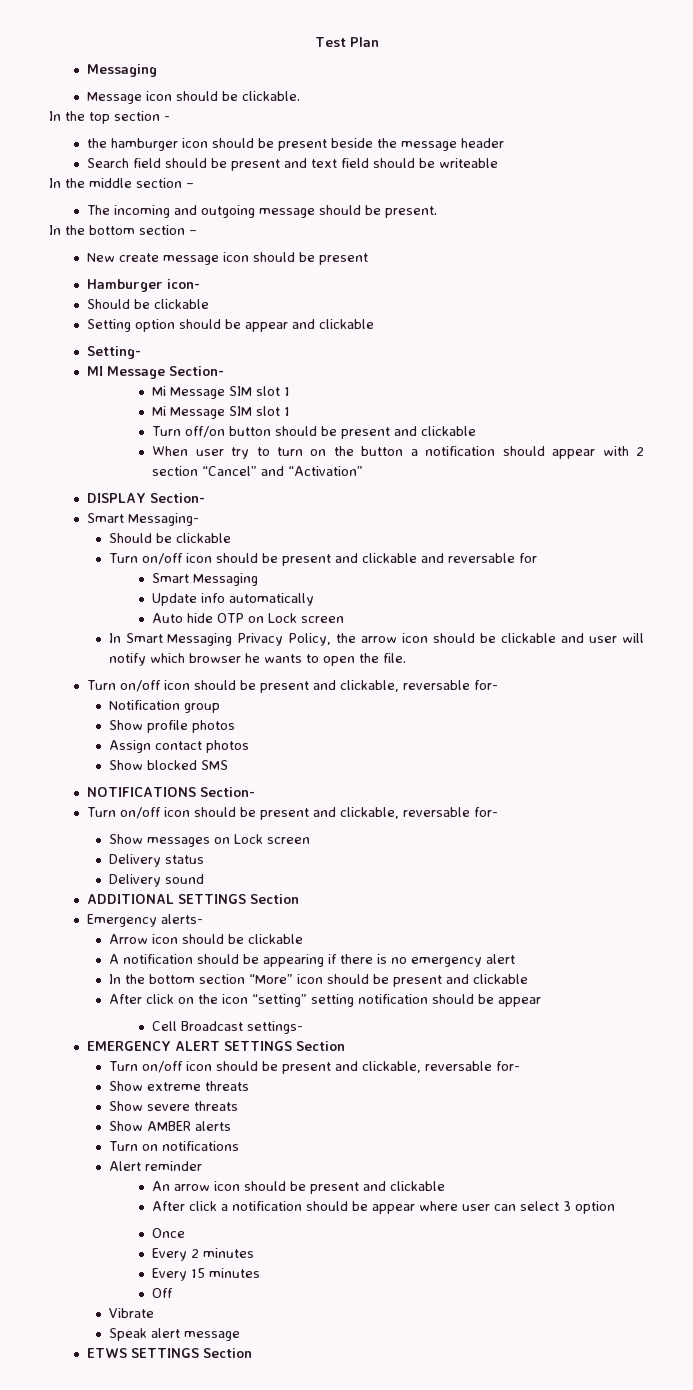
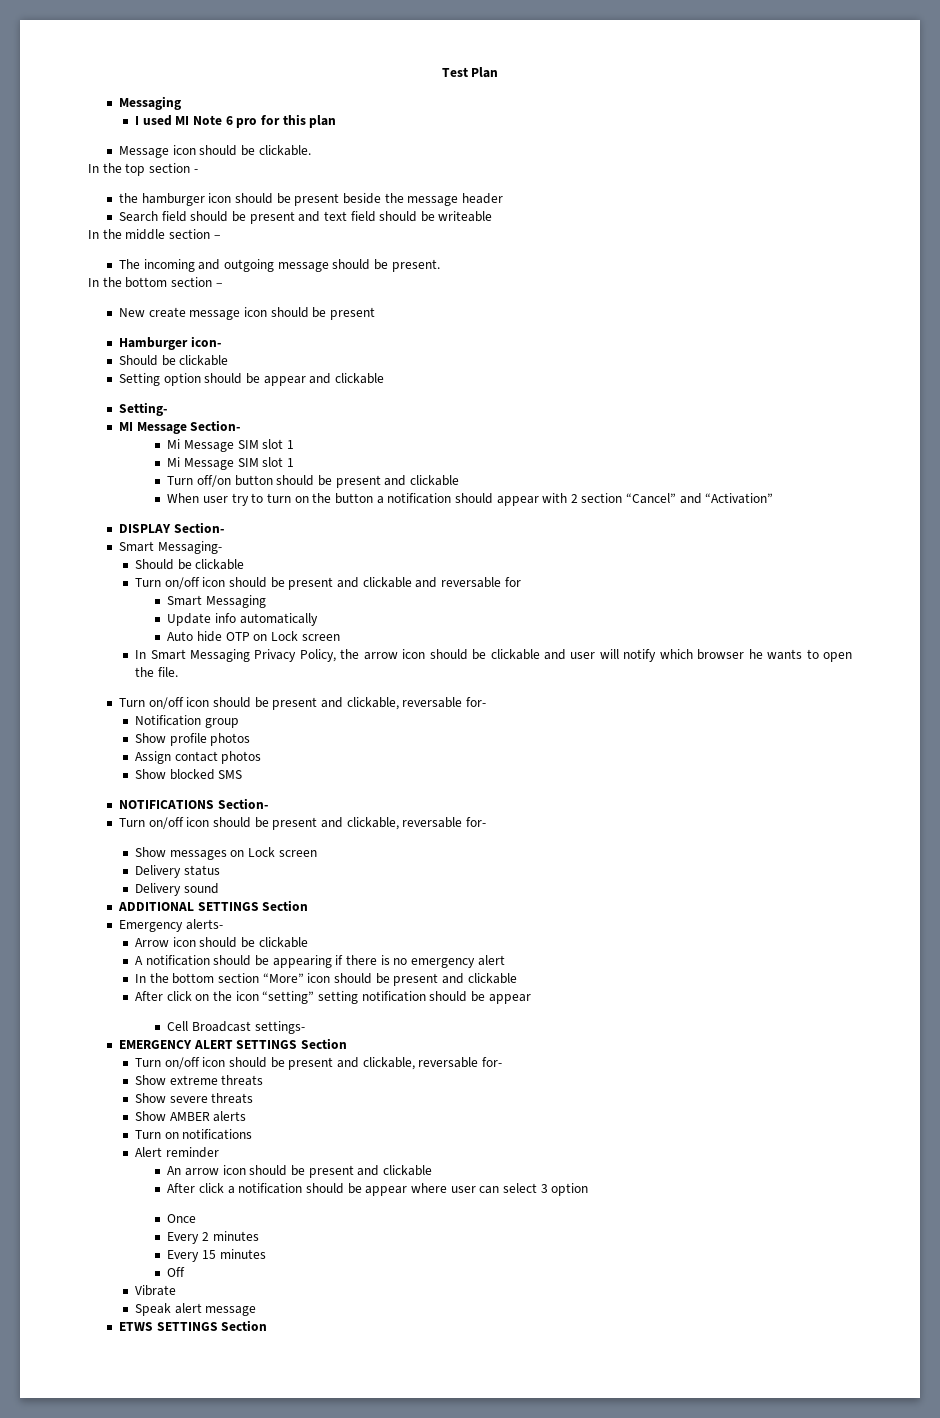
+ I used MI Note 6 pro for this plan

